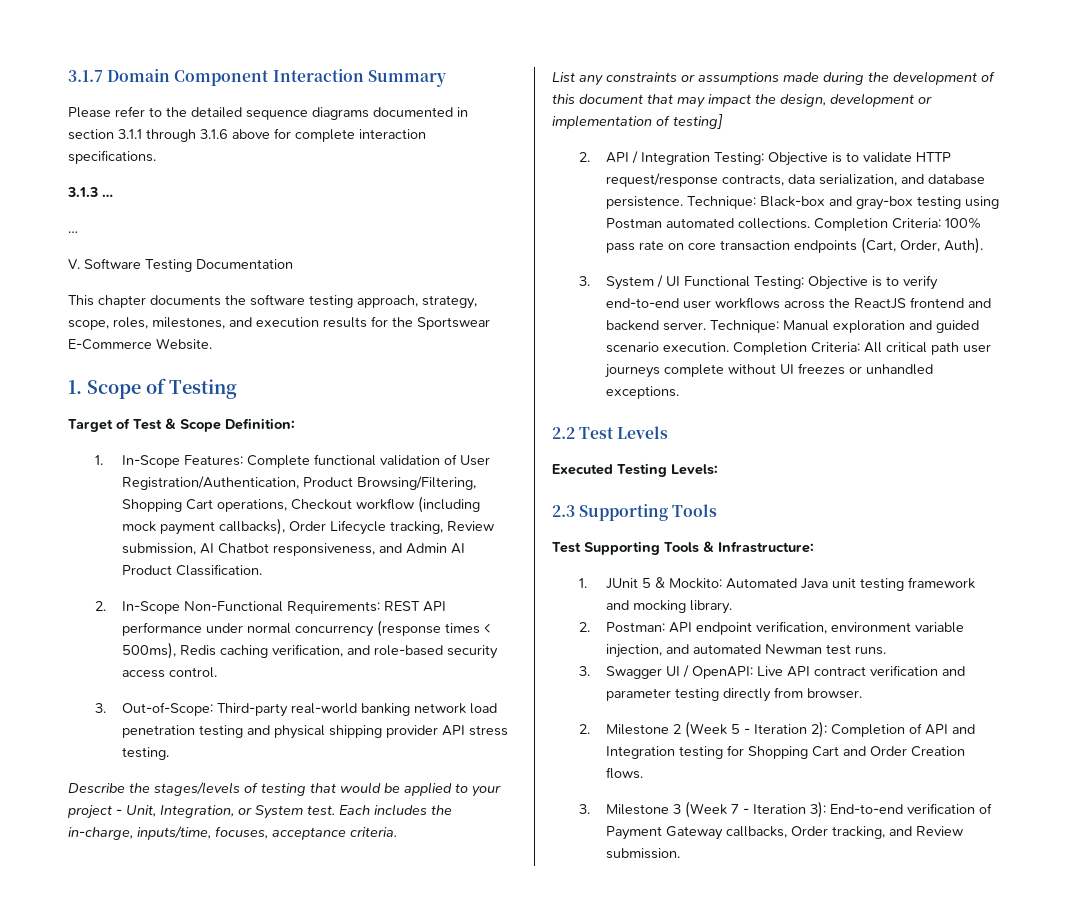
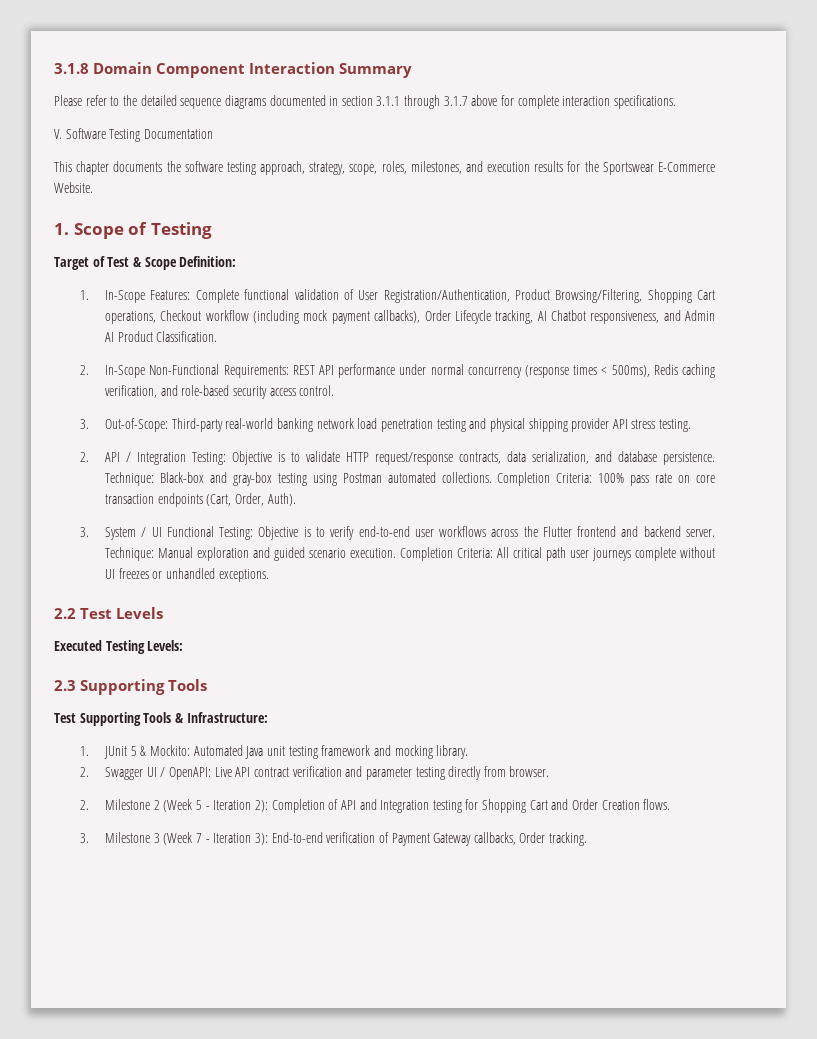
- 3.1.7 Domain Component Interaction Summary
+ 3.1.8 Domain Component Interaction Summary
- Please refer to the detailed sequence diagrams documented in section 3.1.1 through 3.1.6 above for complete interaction specifications.
+ Please refer to the detailed sequence diagrams documented in section 3.1.1 through 3.1.7 above for complete interaction specifications.
- 3.1.3 …
- …
- 1. In-Scope Features: Complete functional validation of User Registration/Authentication, Product Browsing/Filtering, Shopping Cart operations, Checkout workflow (including mock payment callbacks), Order Lifecycle tracking, Review submission, AI Chatbot responsiveness, and Admin AI Product Classification.
+ 1. In-Scope Features: Complete functional validation of User Registration/Authentication, Product Browsing/Filtering, Shopping Cart operations, Checkout workflow (including mock payment callbacks), Order Lifecycle tracking, AI Chatbot responsiveness, and Admin AI Product Classification.
- Describe the stages/levels of testing that would be applied to your project - Unit, Integration, or System test. Each includes the in-charge, inputs/time, focuses, acceptance criteria.
- List any constraints or assumptions made during the development of this document that may impact the design, development or implementation of testing]
- 3. System / UI Functional Testing: Objective is to verify end-to-end user workflows across the ReactJS frontend and backend server.
+ 3. System / UI Functional Testing: Objective is to verify end-to-end user workflows across the Flutter frontend and backend server.
- 2. Postman: API endpoint verification, environment variable injection, and automated Newman test runs.
- 3. Swagger UI / OpenAPI: Live API contract verification and parameter testing directly from browser.
+ 2. Swagger UI / OpenAPI: Live API contract verification and parameter testing directly from browser.
- 3. Milestone 3 (Week 7 - Iteration 3): End-to-end verification of Payment Gateway callbacks, Order tracking, and Review submission.
+ 3. Milestone 3 (Week 7 - Iteration 3): End-to-end verification of Payment Gateway callbacks, Order tracking.

